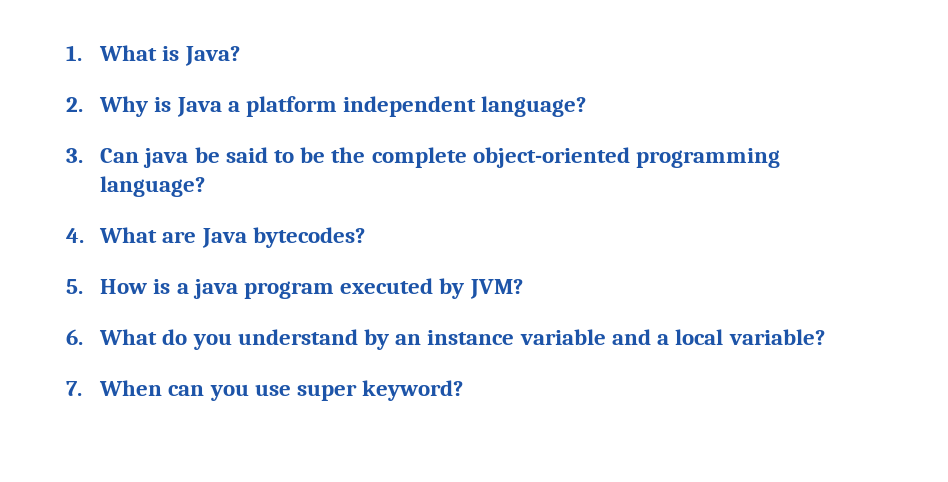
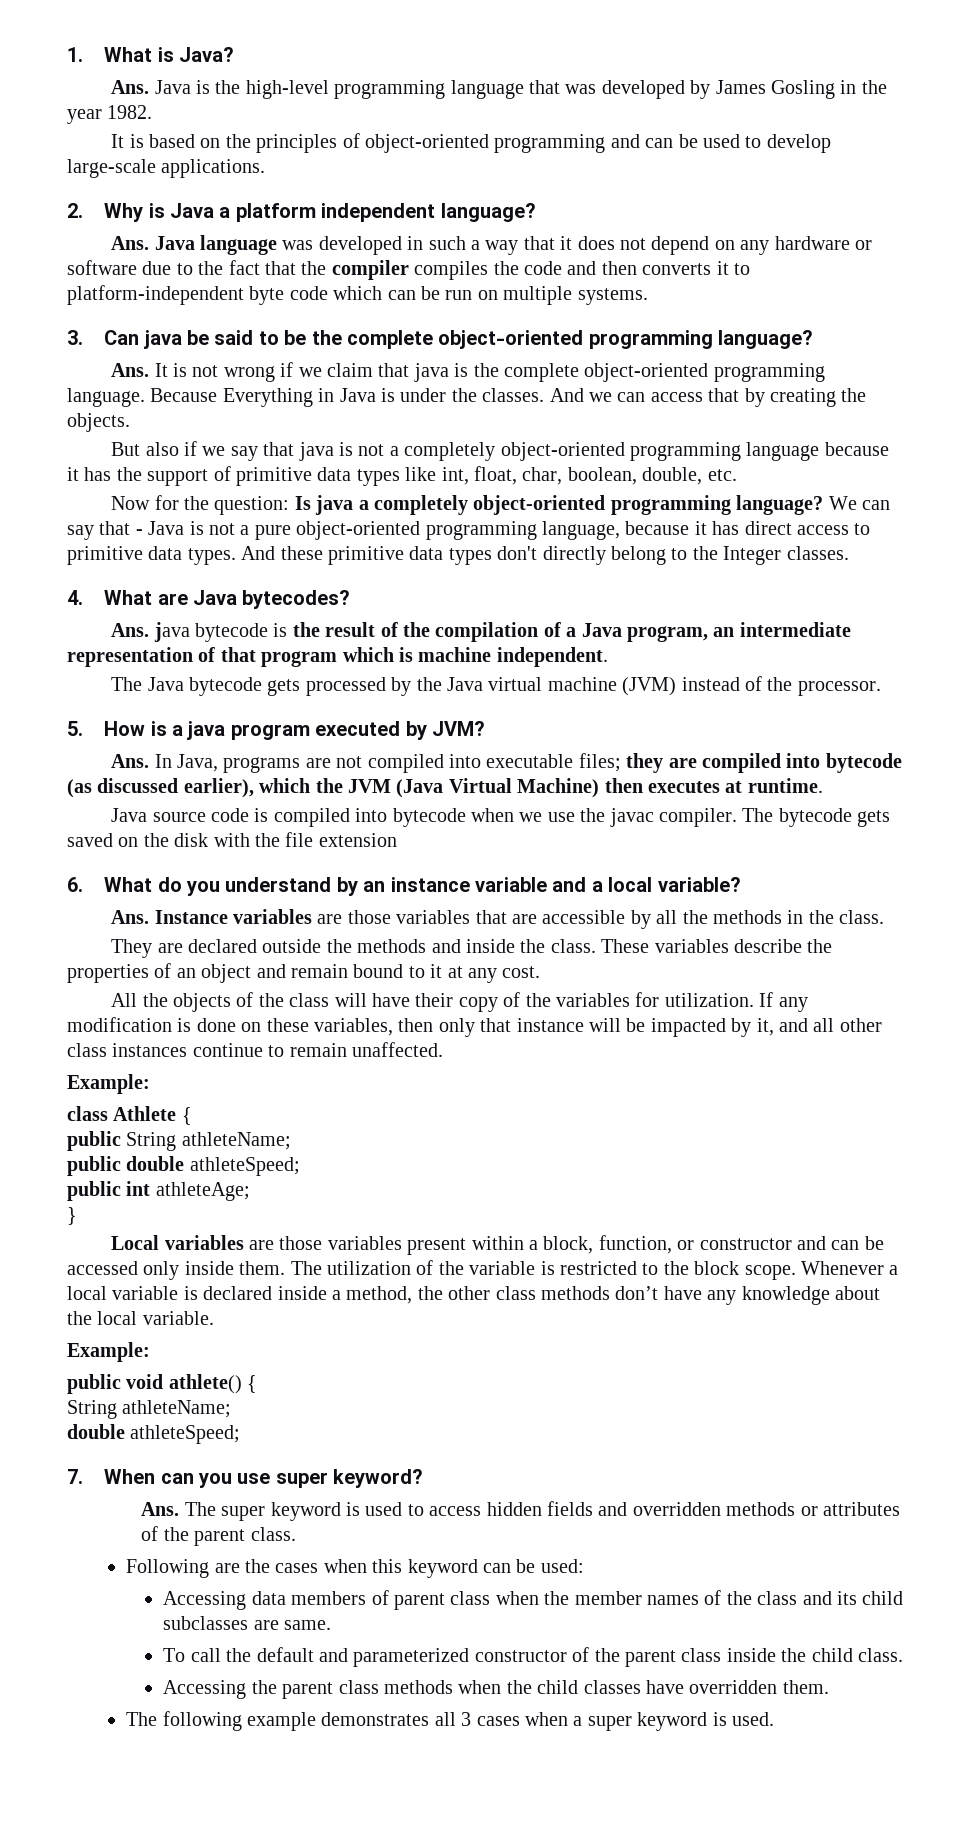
+ Ans. Java is the high-level programming language that was developed by James Gosling in the year 1982.
+ It is based on the principles of object-oriented programming and can be used to develop large-scale applications.
+ Ans. Java language was developed in such a way that it does not depend on any hardware or software due to the fact that the compiler compiles the code and then converts it to platform-independent byte code which can be run on multiple systems.
+ Ans. It is not wrong if we claim that java is the complete object-oriented programming language. Because Everything in Java is under the classes. And we can access that by creating the objects.
+ But also if we say that java is not a completely object-oriented programming language because it has the support of primitive data types like int, float, char, boolean, double, etc.
+ Now for the question: Is java a completely object-oriented programming language? We can say that - Java is not a pure object-oriented programming language, because it has direct access to primitive data types. And these primitive data types don't directly belong to the Integer classes.
+ Ans. java bytecode is the result of the compilation of a Java program, an intermediate representation of that program which is machine independent.
+ The Java bytecode gets processed by the Java virtual machine (JVM) instead of the processor.
+ Ans. In Java, programs are not compiled into executable files; they are compiled into bytecode (as discussed earlier), which the JVM (Java Virtual Machine) then executes at runtime.
+ Java source code is compiled into bytecode when we use the javac compiler. The bytecode gets saved on the disk with the file extension
+ Ans. Instance variables are those variables that are accessible by all the methods in the class.
+ They are declared outside the methods and inside the class. These variables describe the properties of an object and remain bound to it at any cost.
+ All the objects of the class will have their copy of the variables for utilization. If any modification is done on these variables, then only that instance will be impacted by it, and all other class instances continue to remain unaffected.
+ Example:
+ class Athlete {
+ public String athleteName;
+ public double athleteSpeed;
+ public int athleteAge;
+ }
+ Local variables are those variables present within a block, function, or constructor and can be accessed only inside them. The utilization of the variable is restricted to the block scope. Whenever a local variable is declared inside a method, the other class methods don’t have any knowledge about the local variable.
+ Example:
+ public void athlete() {
+ String athleteName;
+ double athleteSpeed;
+ Ans. The super keyword is used to access hidden fields and overridden methods or attributes of the parent class.
+ Following are the cases when this keyword can be used:
+ Accessing data members of parent class when the member names of the class and its child subclasses are same.
+ To call the default and parameterized constructor of the parent class inside the child class.
+ Accessing the parent class methods when the child classes have overridden them.
+ The following example demonstrates all 3 cases when a super keyword is used.

